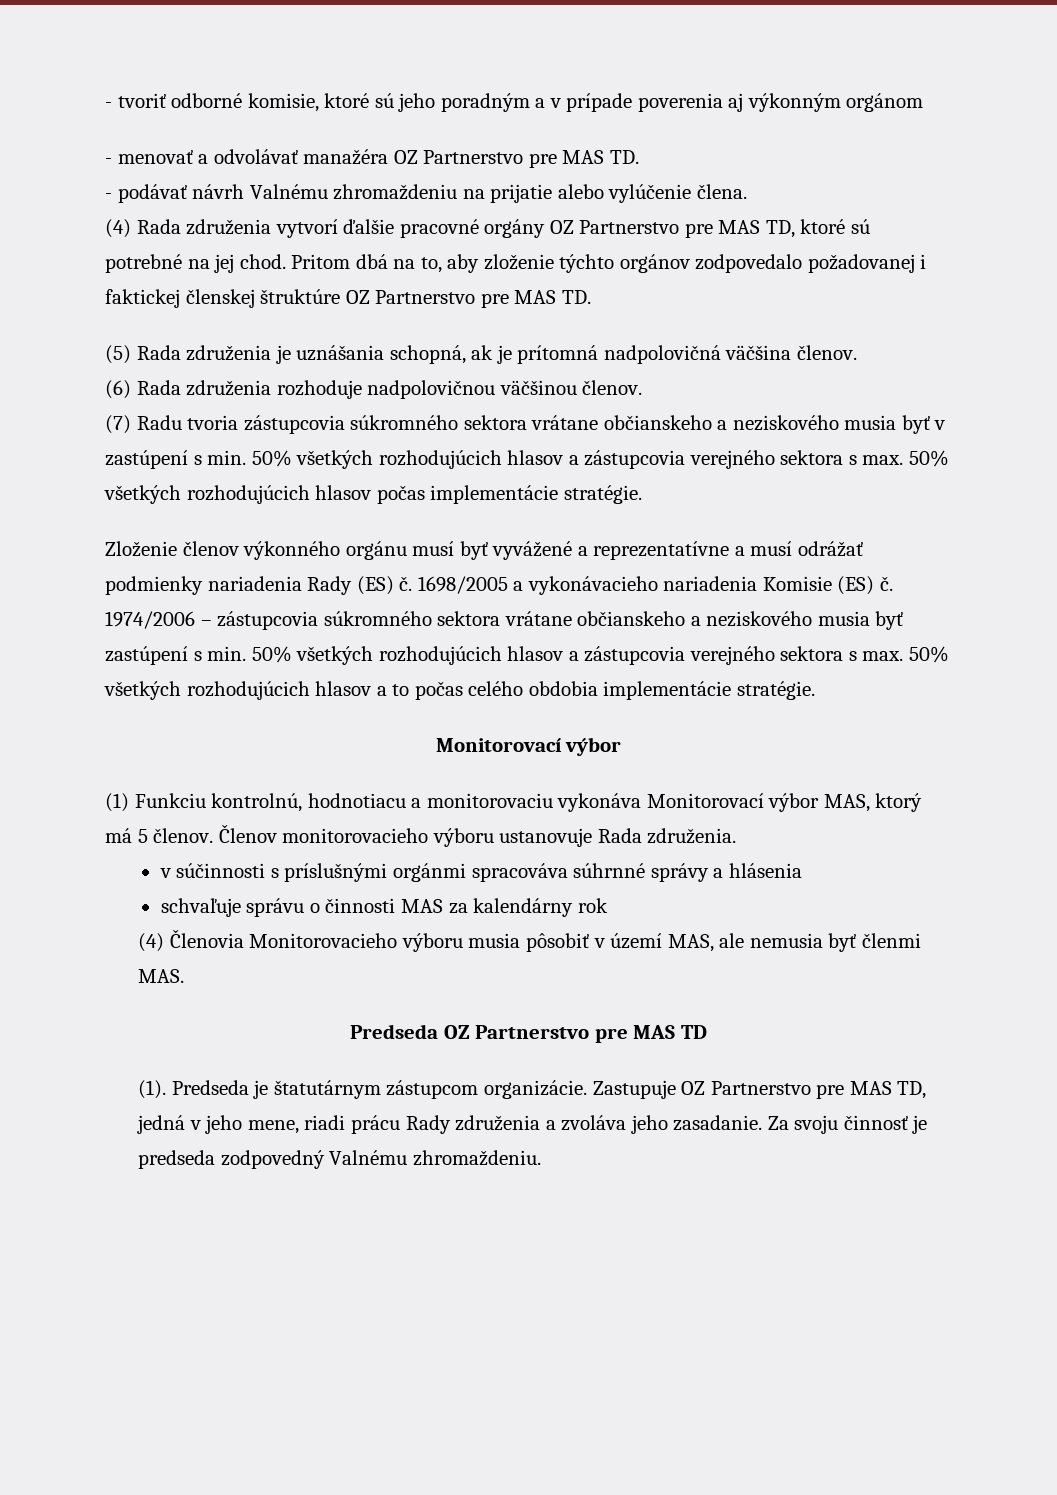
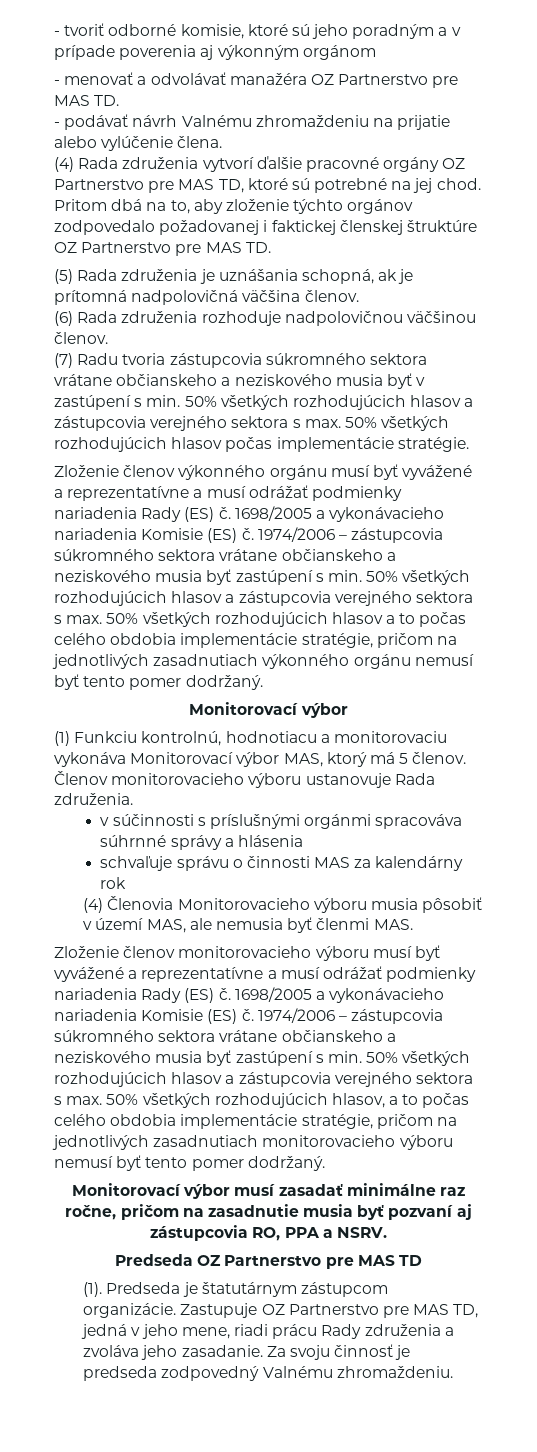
- 1974/2006 – zástupcovia súkromného sektora vrátane občianskeho a neziskového musia byť zastúpení s min. 50% všetkých rozhodujúcich hlasov a zástupcovia verejného sektora s max. 50% všetkých rozhodujúcich hlasov a to počas celého obdobia implementácie stratégie.
+ 1974/2006 – zástupcovia súkromného sektora vrátane občianskeho a neziskového musia byť zastúpení s min. 50% všetkých rozhodujúcich hlasov a zástupcovia verejného sektora s max. 50% všetkých rozhodujúcich hlasov a to počas celého obdobia implementácie stratégie, pričom na jednotlivých zasadnutiach výkonného orgánu nemusí byť tento pomer dodržaný.
+ Zloženie členov monitorovacieho výboru musí byť vyvážené a reprezentatívne a musí odrážať podmienky nariadenia Rady (ES) č. 1698/2005 a vykonávacieho nariadenia Komisie (ES) č. 1974/2006 – zástupcovia súkromného sektora vrátane občianskeho a neziskového musia byť zastúpení s min. 50% všetkých rozhodujúcich hlasov a zástupcovia verejného sektora s max. 50% všetkých rozhodujúcich hlasov, a to počas celého obdobia implementácie stratégie, pričom na jednotlivých zasadnutiach monitorovacieho výboru nemusí byť tento pomer dodržaný.
+ Monitorovací výbor musí zasadať minimálne raz ročne, pričom na zasadnutie musia byť pozvaní aj zástupcovia RO, PPA a NSRV.

